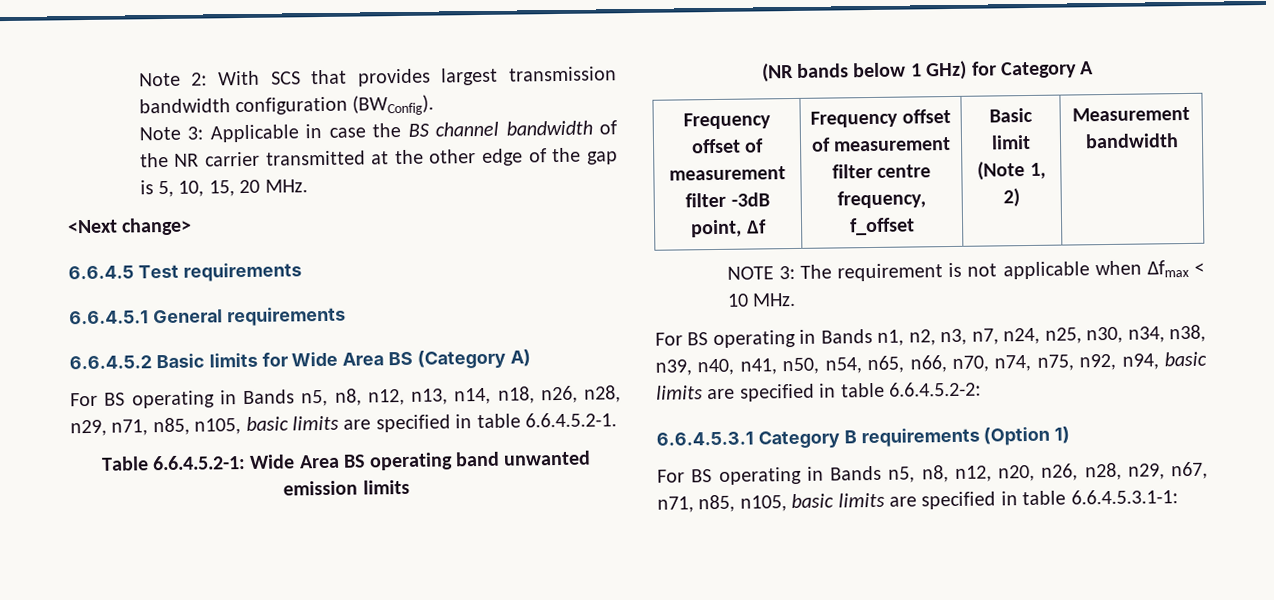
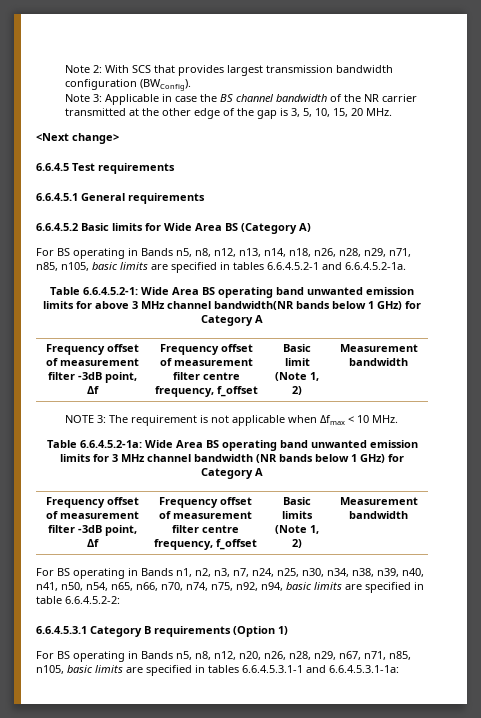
- Note 3: Applicable in case the BS channel bandwidth of the NR carrier transmitted at the other edge of the gap is 5, 10, 15, 20 MHz.
+ Note 3: Applicable in case the BS channel bandwidth of the NR carrier transmitted at the other edge of the gap is 3, 5, 10, 15, 20 MHz.
- For BS operating in Bands n5, n8, n12, n13, n14, n18, n26, n28, n29, n71, n85, n105, basic limits are specified in table 6.6.4.5.2-1.
+ For BS operating in Bands n5, n8, n12, n13, n14, n18, n26, n28, n29, n71, n85, n105, basic limits are specified in tables 6.6.4.5.2-1 and 6.6.4.5.2-1a.
- Table 6.6.4.5.2-1: Wide Area BS operating band unwanted emission limits
- (NR bands below 1 GHz) for Category A
+ Table 6.6.4.5.2-1: Wide Area BS operating band unwanted emission limits for above 3 MHz channel bandwidth(NR bands below 1 GHz) for Category A
+ Table 6.6.4.5.2-1a: Wide Area BS operating band unwanted emission limits for 3 MHz channel bandwidth (NR bands below 1 GHz) for Category A
+ Frequency offset of measurement filter -3dB point, Δf | Frequency offset of measurement filter centre frequency, f_offset | Basic limits (Note 1, 2) | Measurement bandwidth
- For BS operating in Bands n5, n8, n12, n20, n26, n28, n29, n67, n71, n85, n105, basic limits are specified in table 6.6.4.5.3.1-1:
+ For BS operating in Bands n5, n8, n12, n20, n26, n28, n29, n67, n71, n85, n105, basic limits are specified in tables 6.6.4.5.3.1-1 and 6.6.4.5.3.1-1a:

